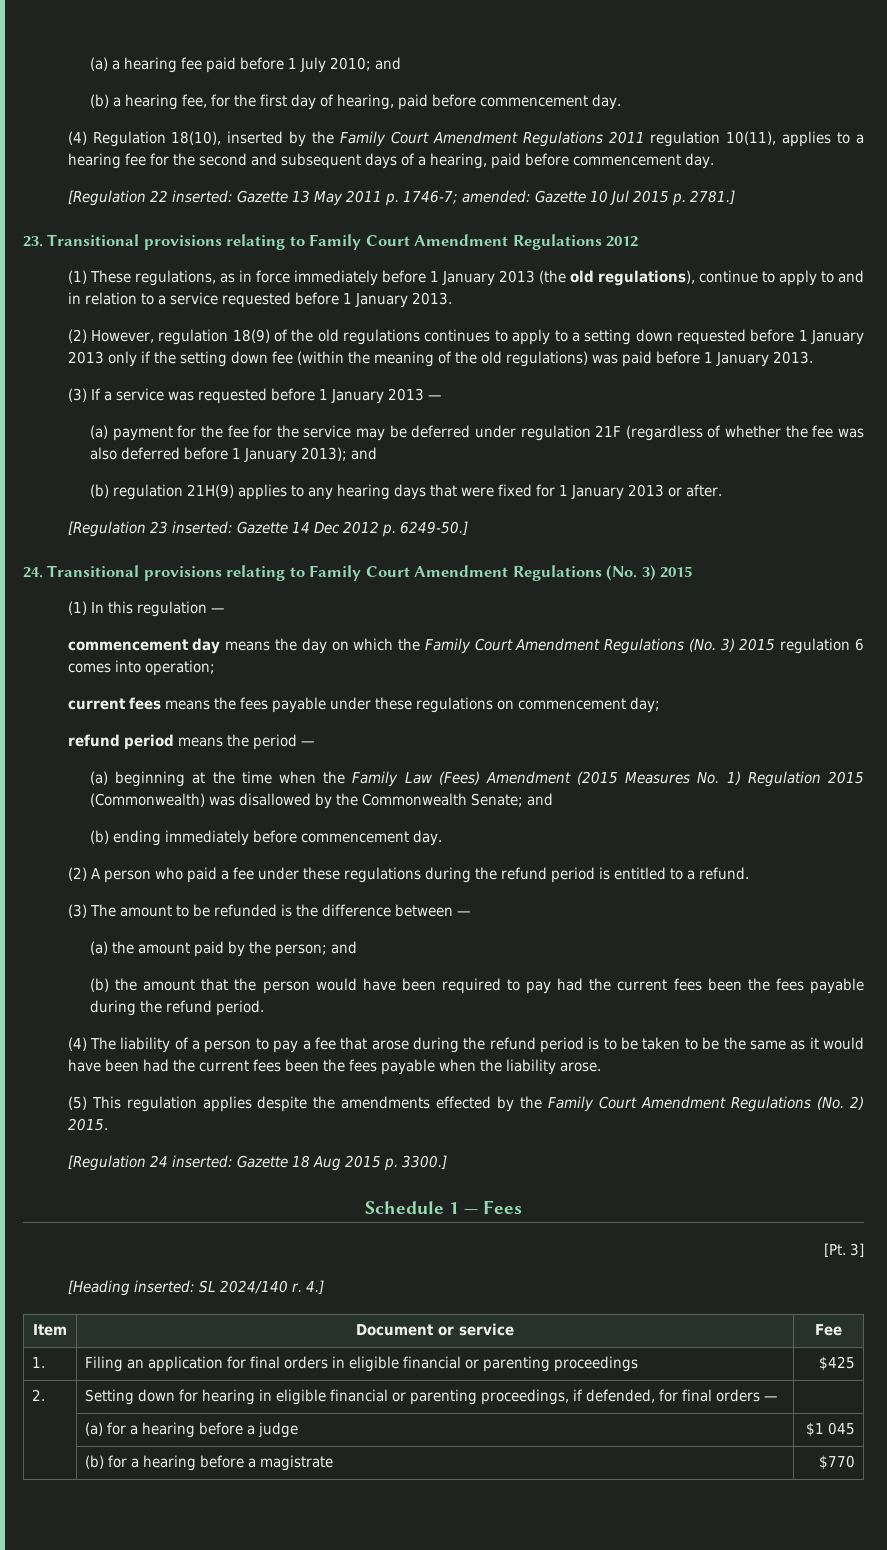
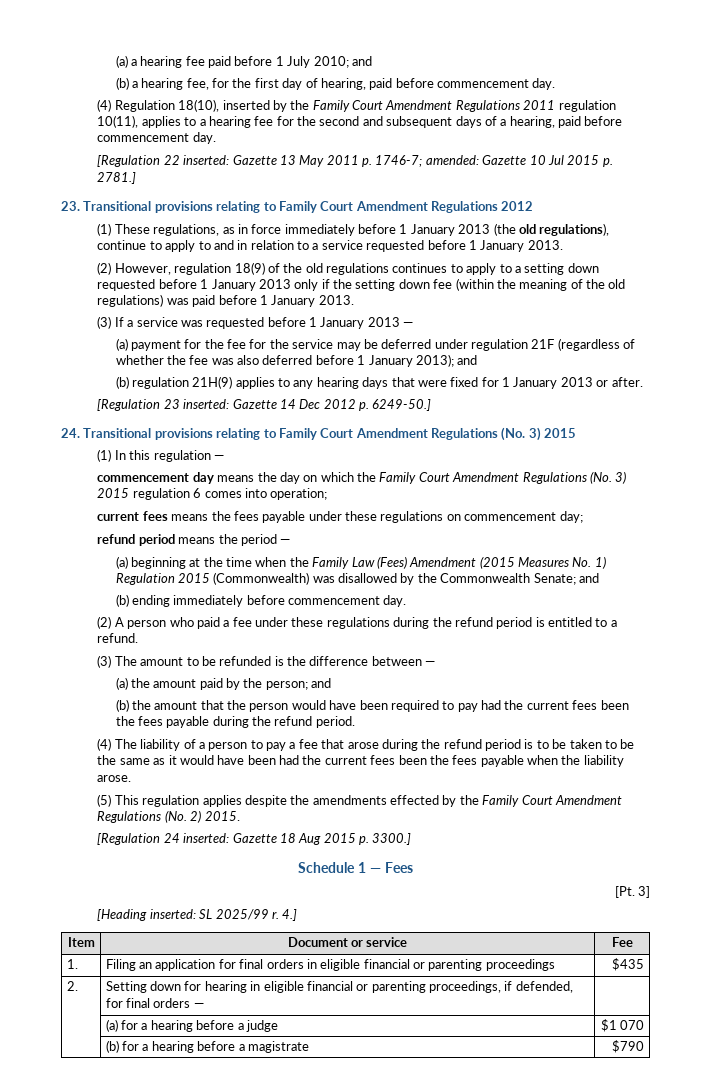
- [Heading inserted: SL 2024/140 r.
+ [Heading inserted: SL 2025/99 r.
- 1. | Filing an application for final orders in eligible financial or parenting proceedings | $425
+ 1. | Filing an application for final orders in eligible financial or parenting proceedings | $435
- | (a) for a hearing before a judge | $1 045
+ | (a) for a hearing before a judge | $1 070
- | (b) for a hearing before a magistrate | $770
+ | (b) for a hearing before a magistrate | $790

